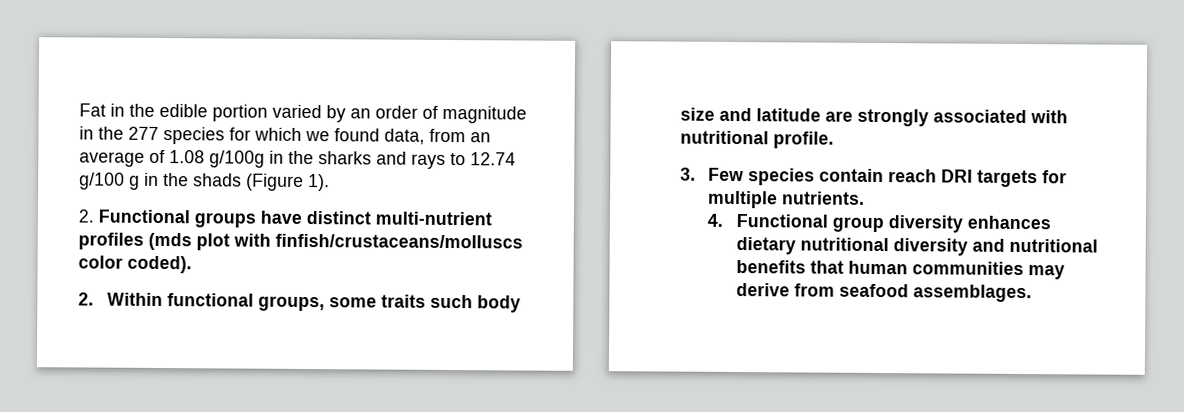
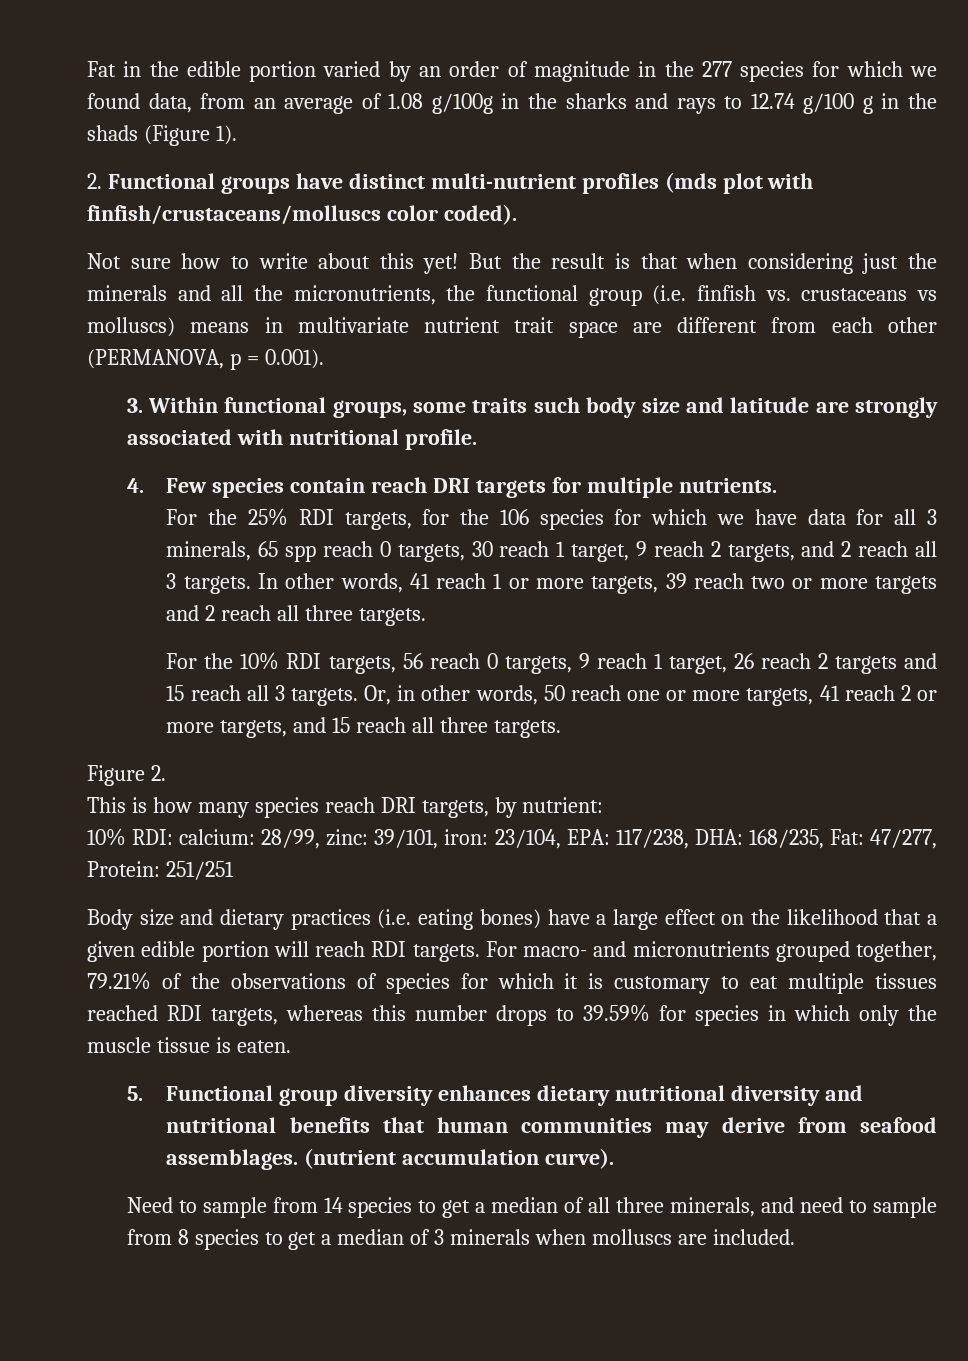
- 2. Within functional groups, some traits such body size and latitude are strongly associated with nutritional profile.
+ Not sure how to write about this yet! But the result is that when considering just the minerals and all the micronutrients, the functional group (i.e. finfish vs. crustaceans vs molluscs) means in multivariate nutrient trait space are different from each other (PERMANOVA, p = 0.001).
+ 3. Within functional groups, some traits such body size and latitude are strongly associated with nutritional profile.
- 3. Few species contain reach DRI targets for multiple nutrients.
+ 4. Few species contain reach DRI targets for multiple nutrients.
- 4. Functional group diversity enhances dietary nutritional diversity and nutritional benefits that human communities may derive from seafood assemblages.
+ For the 25% RDI targets, for the 106 species for which we have data for all 3 minerals, 65 spp reach 0 targets, 30 reach 1 target, 9 reach 2 targets, and 2 reach all 3 targets. In other words, 41 reach 1 or more targets, 39 reach two or more targets and 2 reach all three targets.
+ For the 10% RDI targets, 56 reach 0 targets, 9 reach 1 target, 26 reach 2 targets and 15 reach all 3 targets. Or, in other words, 50 reach one or more targets, 41 reach 2 or more targets, and 15 reach all three targets.
+ Figure 2.
+ This is how many species reach DRI targets, by nutrient:
+ 10% RDI: calcium: 28/99, zinc: 39/101, iron: 23/104, EPA: 117/238, DHA: 168/235, Fat: 47/277, Protein: 251/251
+ Body size and dietary practices (i.e. eating bones) have a large effect on the likelihood that a given edible portion will reach RDI targets. For macro- and micronutrients grouped together, 79.21% of the observations of species for which it is customary to eat multiple tissues reached RDI targets, whereas this number drops to 39.59% for species in which only the muscle tissue is eaten.
+ 5. Functional group diversity enhances dietary nutritional diversity and nutritional benefits that human communities may derive from seafood assemblages.
+ (nutrient accumulation curve).
+ Need to sample from 14 species to get a median of all three minerals, and need to sample from 8 species to get a median of 3 minerals when molluscs are included.

